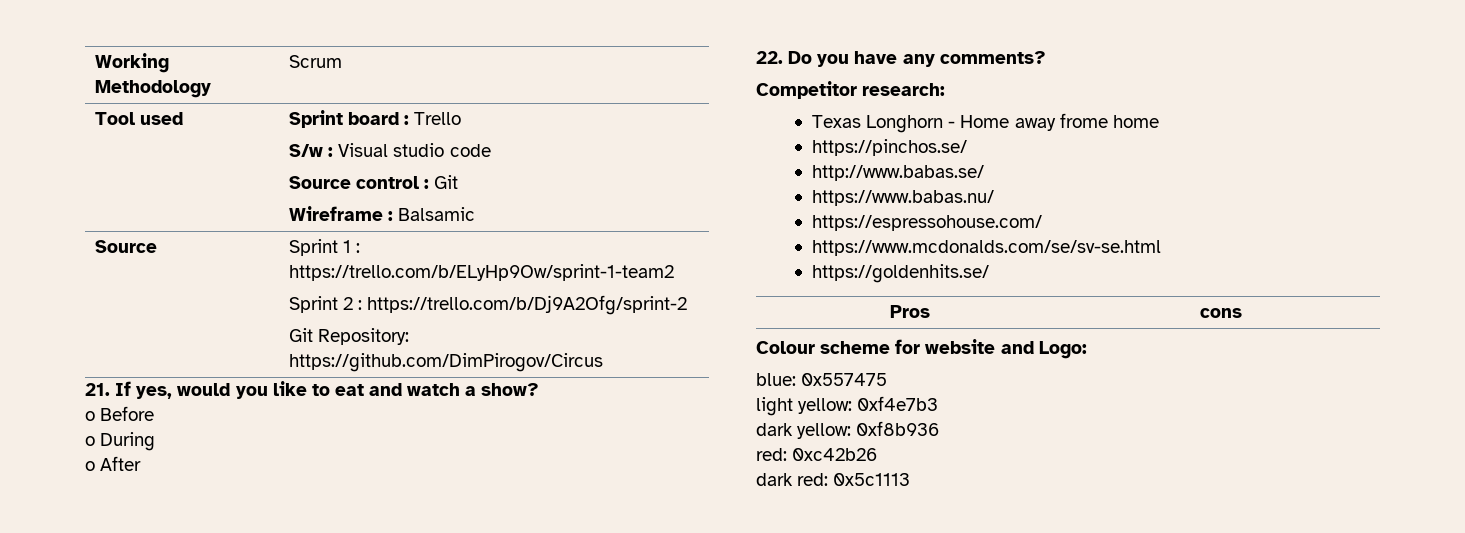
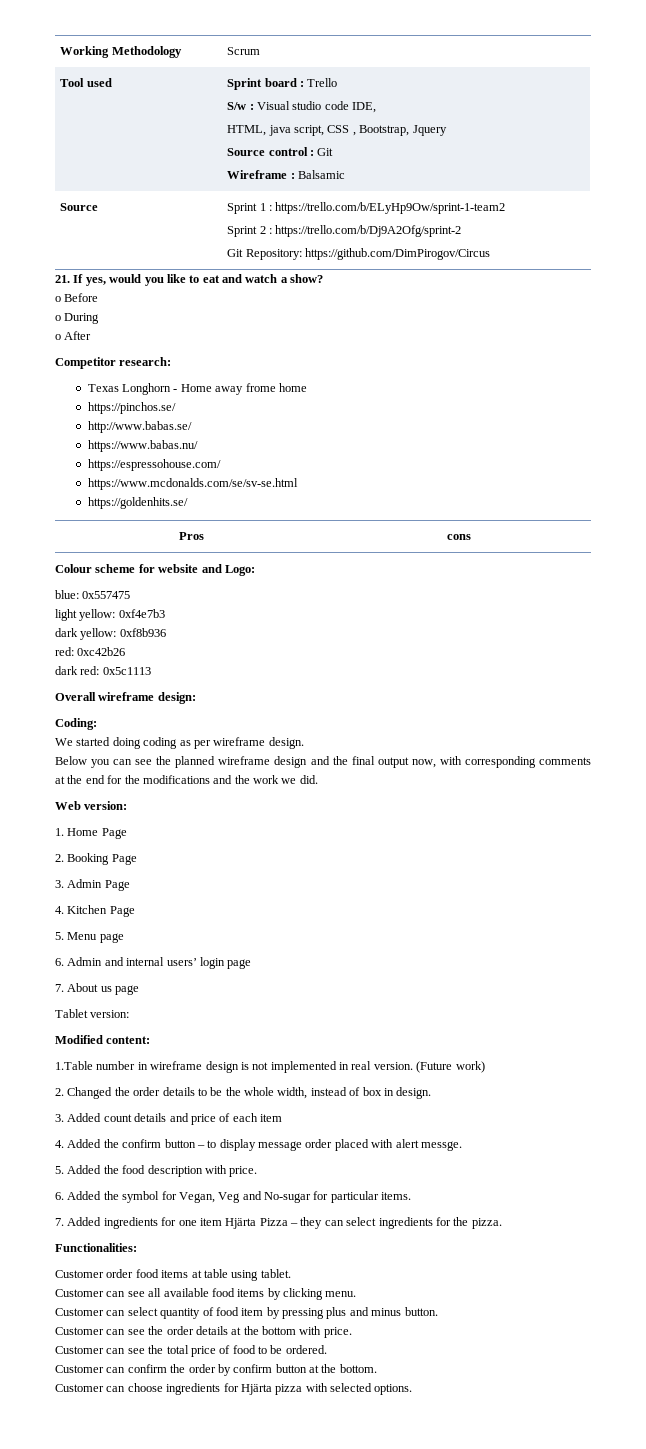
  Tool used | Sprint board : Trello
- S/w : Visual studio code
+ S/w : Visual studio code IDE,
+ HTML, java script, CSS , Bootstrap, Jquery
- 22. Do you have any comments?
+ Overall wireframe design:
+ Coding:
+ We started doing coding as per wireframe design.
+ Below you can see the planned wireframe design and the final output now, with corresponding comments at the end for the modifications and the work we did.
+ Web version:
+ 1. Home Page
+ 2. Booking Page
+ 3. Admin Page
+ 4. Kitchen Page
+ 5. Menu page
+ 6. Admin and internal users’ login page
+ 7. About us page
+ Tablet version:
+ Modified content:
+ 1.Table number in wireframe design is not implemented in real version. (Future work)
+ 2. Changed the order details to be the whole width, instead of box in design.
+ 3. Added count details and price of each item
+ 4. Added the confirm button – to display message order placed with alert messge.
+ 5. Added the food description with price.
+ 6. Added the symbol for Vegan, Veg and No-sugar for particular items.
+ 7. Added ingredients for one item Hjärta Pizza – they can select ingredients for the pizza.
+ Functionalities:
+ Customer order food items at table using tablet.
+ Customer can see all available food items by clicking menu.
+ Customer can select quantity of food item by pressing plus and minus button.
+ Customer can see the order details at the bottom with price.
+ Customer can see the total price of food to be ordered.
+ Customer can confirm the order by confirm button at the bottom.
+ Customer can choose ingredients for Hjärta pizza with selected options.

